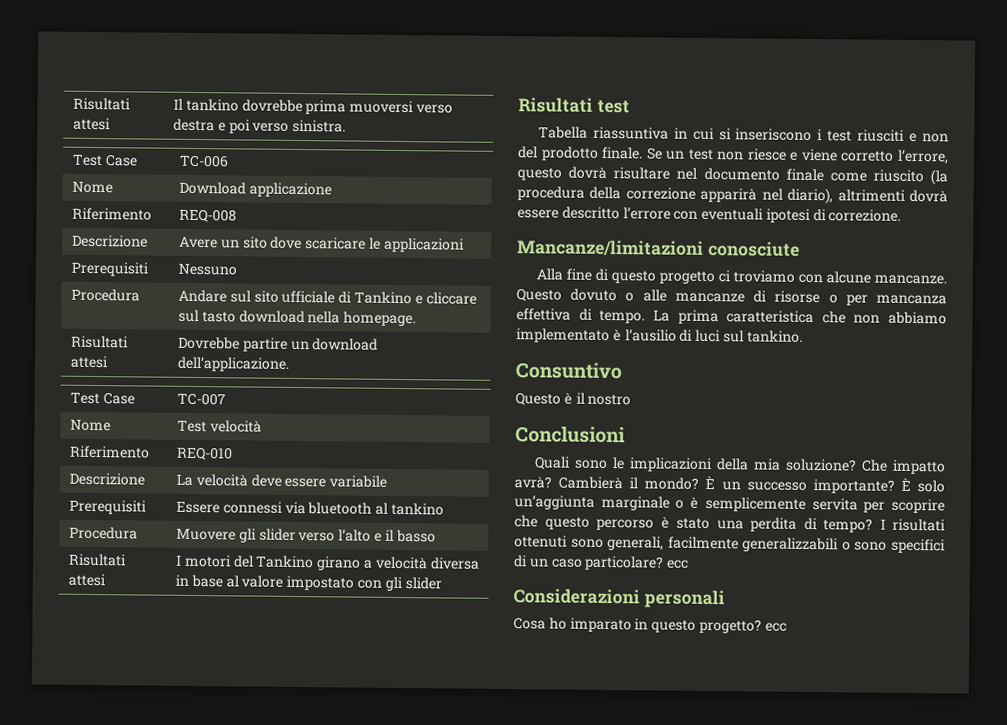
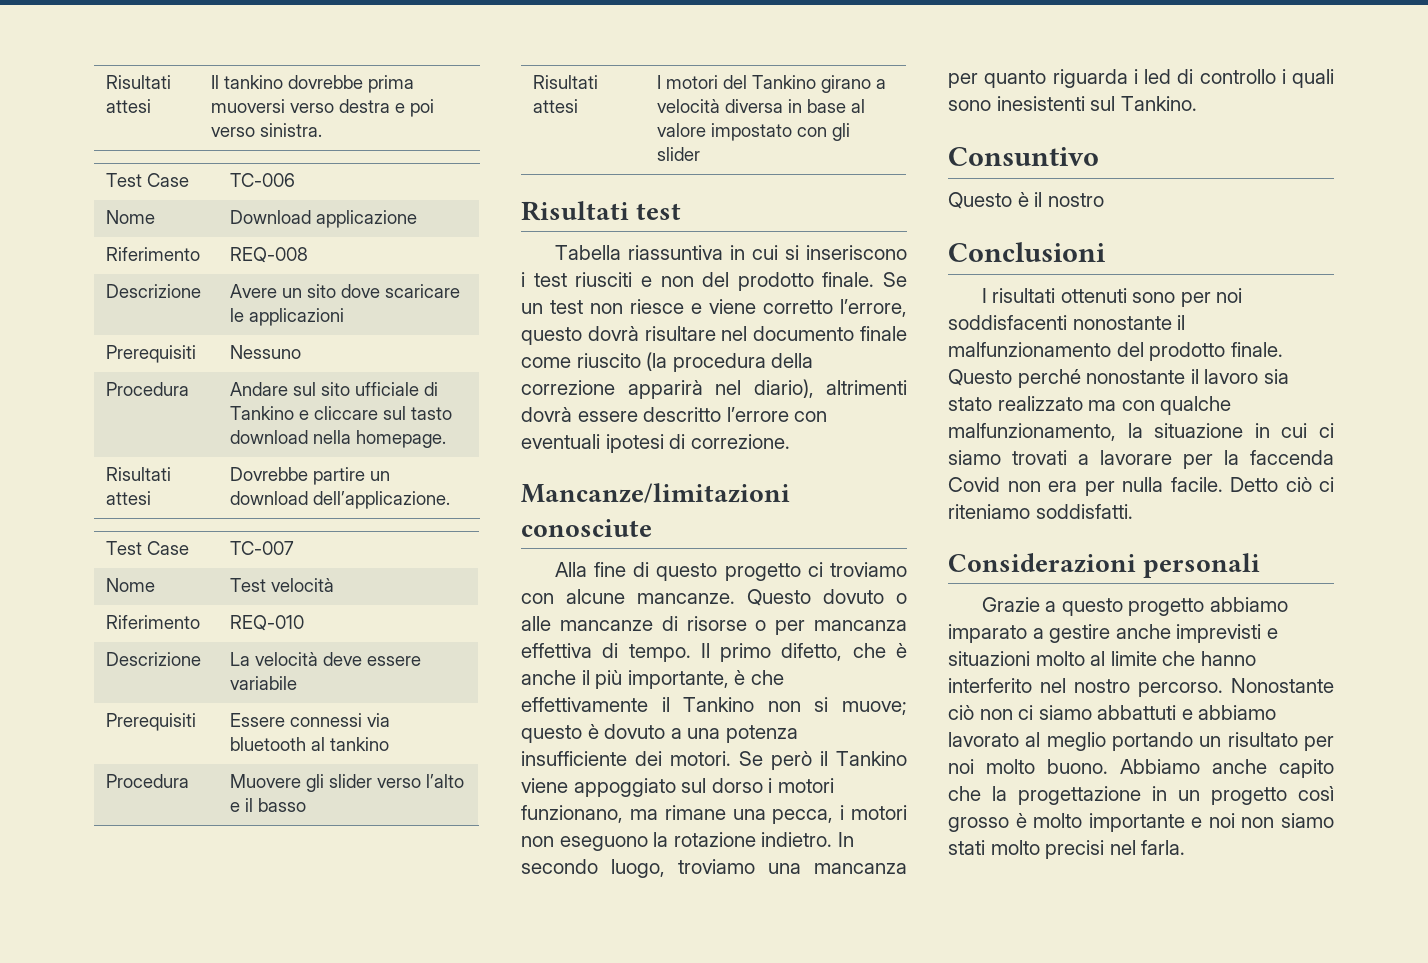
- La prima caratteristica che non abbiamo implementato è l’ausilio di luci sul tankino.
+ Il primo difetto, che è anche il più importante, è che effettivamente il Tankino non si muove; questo è dovuto a una potenza insufficiente dei motori. Se però il Tankino viene appoggiato sul dorso i motori funzionano, ma rimane una pecca, i motori non eseguono la rotazione indietro. In secondo luogo, troviamo una mancanza per quanto riguarda i led di controllo i quali sono inesistenti sul Tankino.
- Quali sono le implicazioni della mia soluzione? Che impatto avrà? Cambierà il mondo? È un successo importante? È solo un’aggiunta marginale o è semplicemente servita per scoprire che questo percorso è stato una perdita di tempo? I risultati ottenuti sono generali, facilmente generalizzabili o sono specifici di un caso particolare? ecc
+ I risultati ottenuti sono per noi soddisfacenti nonostante il malfunzionamento del prodotto finale. Questo perché nonostante il lavoro sia stato realizzato ma con qualche malfunzionamento, la situazione in cui ci siamo trovati a lavorare per la faccenda Covid non era per nulla facile. Detto ciò ci riteniamo soddisfatti.
  Considerazioni personali
- Cosa ho imparato in questo progetto? ecc
+ Grazie a questo progetto abbiamo imparato a gestire anche imprevisti e situazioni molto al limite che hanno interferito nel nostro percorso. Nonostante ciò non ci siamo abbattuti e abbiamo lavorato al meglio portando un risultato per noi molto buono. Abbiamo anche capito che la progettazione in un progetto così grosso è molto importante e noi non siamo stati molto precisi nel farla.

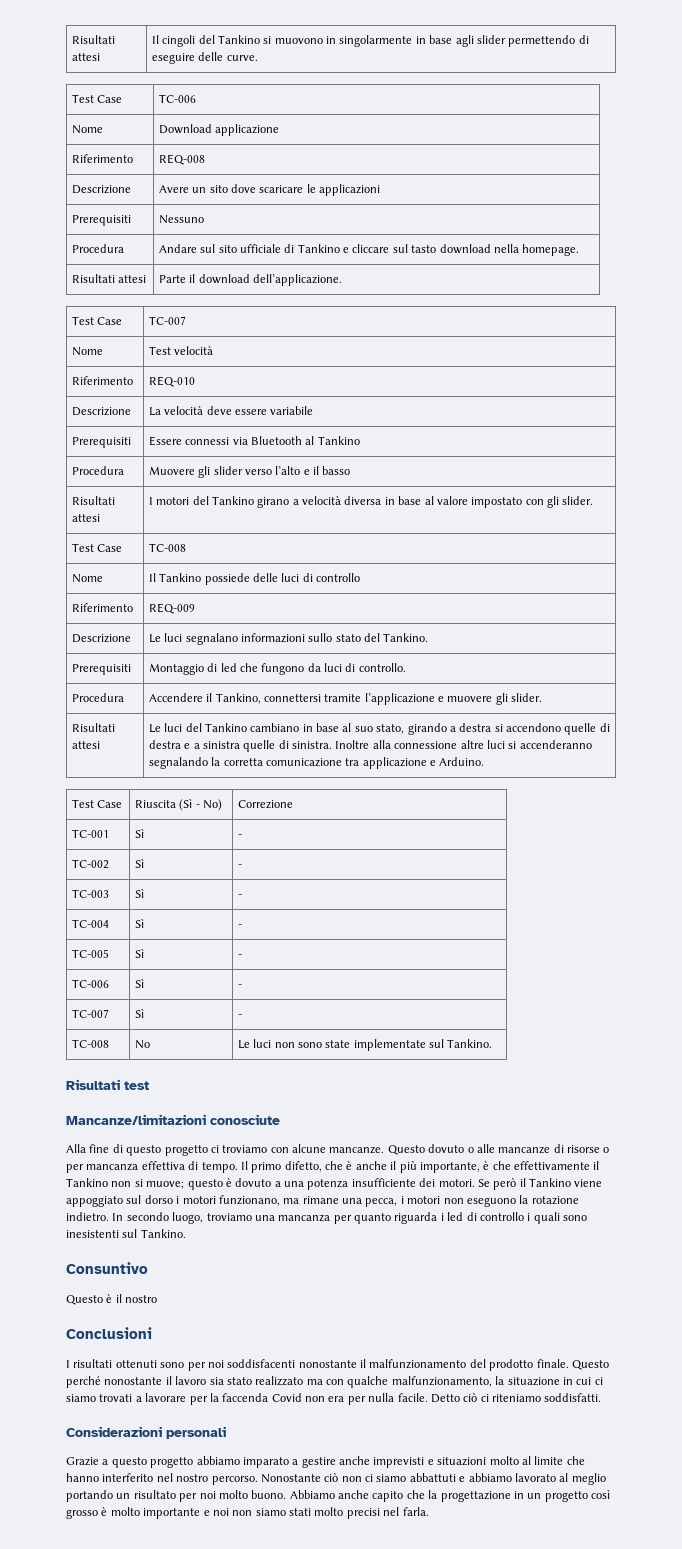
- Risultati attesi | Il tankino dovrebbe prima muoversi verso destra e poi verso sinistra.
+ Risultati attesi | Il cingoli del Tankino si muovono in singolarmente in base agli slider permettendo di eseguire delle curve.
- Risultati attesi | Dovrebbe partire un download dell’applicazione.
+ Risultati attesi | Parte il download dell’applicazione.
- Prerequisiti | Essere connessi via bluetooth al tankino
+ Prerequisiti | Essere connessi via Bluetooth al Tankino
- Risultati attesi | I motori del Tankino girano a velocità diversa in base al valore impostato con gli slider
+ Risultati attesi | I motori del Tankino girano a velocità diversa in base al valore impostato con gli slider.
+ Test Case | TC-008
+ Nome | Il Tankino possiede delle luci di controllo
+ Riferimento | REQ-009
+ Descrizione | Le luci segnalano informazioni sullo stato del Tankino.
+ Prerequisiti | Montaggio di led che fungono da luci di controllo.
+ Procedura | Accendere il Tankino, connettersi tramite l’applicazione e muovere gli slider.
+ Risultati attesi | Le luci del Tankino cambiano in base al suo stato, girando a destra si accendono quelle di destra e a sinistra quelle di sinistra. Inoltre alla connessione altre luci si accenderanno segnalando la corretta comunicazione tra applicazione e Arduino.
+ Test Case | Riuscita (Sì - No) | Correzione
+ TC-001 | Sì | -
+ TC-002 | Sì | -
+ TC-003 | Sì | -
+ TC-004 | Sì | -
+ TC-005 | Sì | -
+ TC-006 | Sì | -
+ TC-007 | Sì | -
+ TC-008 | No | Le luci non sono state implementate sul Tankino.
  Risultati test
- Tabella riassuntiva in cui si inseriscono i test riusciti e non del prodotto finale. Se un test non riesce e viene corretto l’errore, questo dovrà risultare nel documento finale come riuscito (la procedura della correzione apparirà nel diario), altrimenti dovrà essere descritto l’errore con eventuali ipotesi di correzione.

